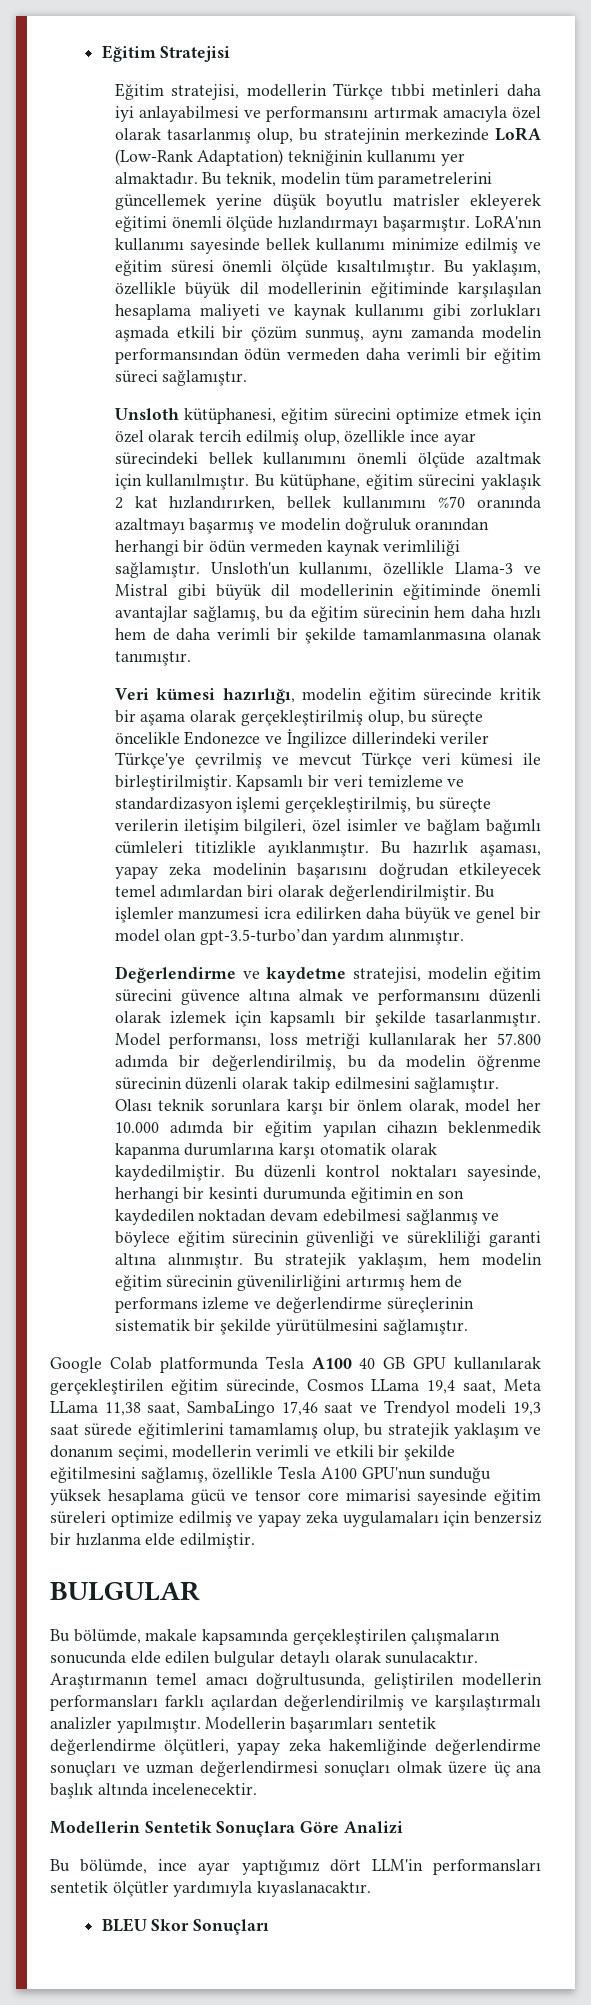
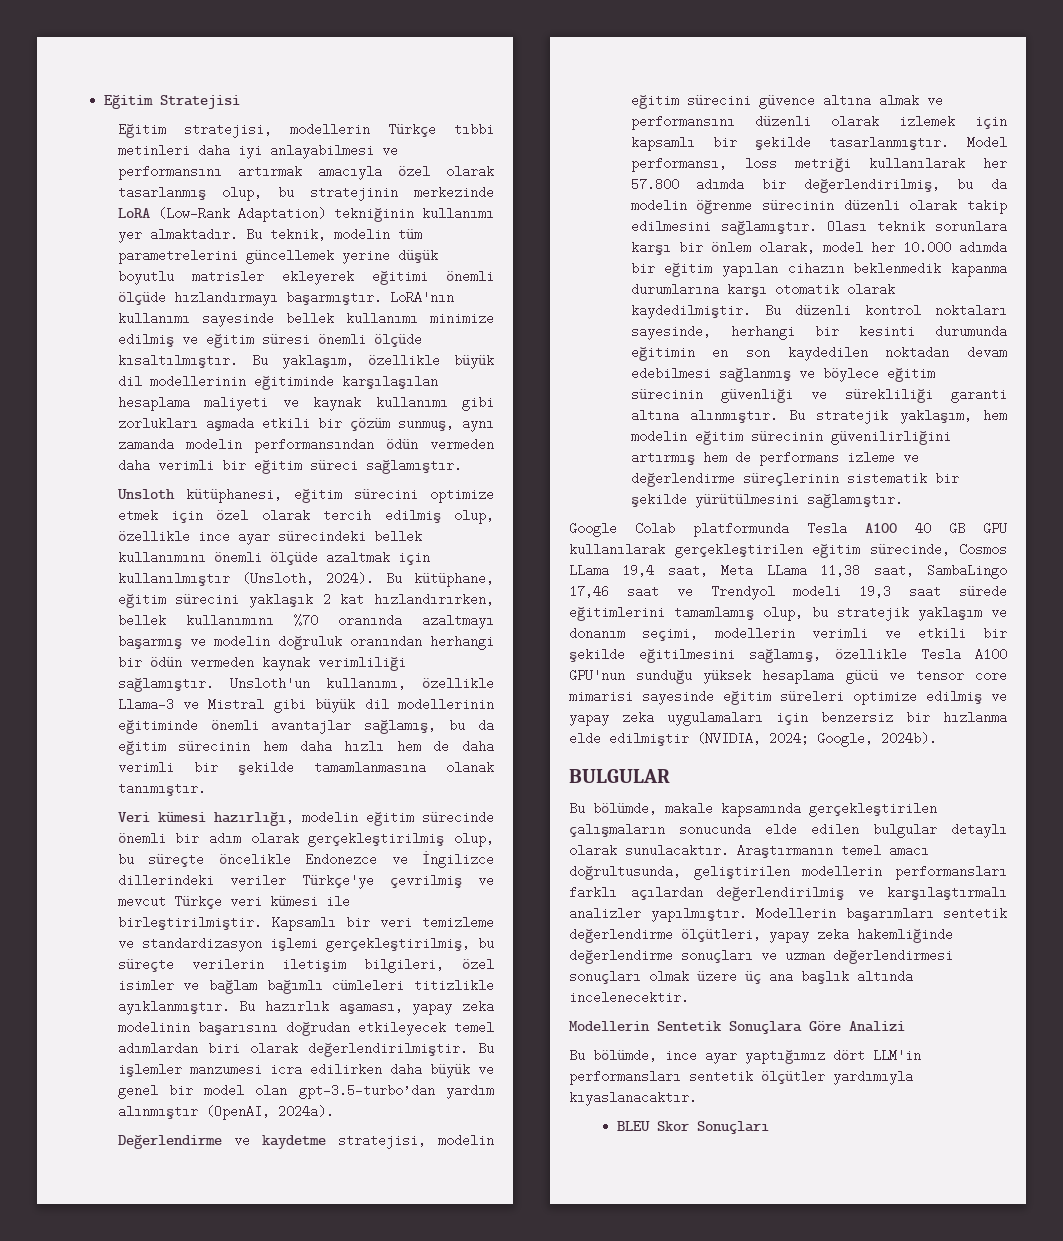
- Unsloth kütüphanesi, eğitim sürecini optimize etmek için özel olarak tercih edilmiş olup, özellikle ince ayar sürecindeki bellek kullanımını önemli ölçüde azaltmak için kullanılmıştır.
+ Unsloth kütüphanesi, eğitim sürecini optimize etmek için özel olarak tercih edilmiş olup, özellikle ince ayar sürecindeki bellek kullanımını önemli ölçüde azaltmak için kullanılmıştır (Unsloth, 2024).
- Veri kümesi hazırlığı, modelin eğitim sürecinde kritik bir aşama olarak gerçekleştirilmiş olup, bu süreçte öncelikle Endonezce ve İngilizce dillerindeki veriler Türkçe'ye çevrilmiş ve mevcut Türkçe veri kümesi ile birleştirilmiştir.
+ Veri kümesi hazırlığı, modelin eğitim sürecinde önemli bir adım olarak gerçekleştirilmiş olup, bu süreçte öncelikle Endonezce ve İngilizce dillerindeki veriler Türkçe'ye çevrilmiş ve mevcut Türkçe veri kümesi ile birleştirilmiştir.
- Bu işlemler manzumesi icra edilirken daha büyük ve genel bir model olan gpt-3.5-turbo’dan yardım alınmıştır.
+ Bu işlemler manzumesi icra edilirken daha büyük ve genel bir model olan gpt-3.5-turbo’dan yardım alınmıştır (OpenAI, 2024a).
- Google Colab platformunda Tesla A100 40 GB GPU kullanılarak gerçekleştirilen eğitim sürecinde, Cosmos LLama 19,4 saat, Meta LLama 11,38 saat, SambaLingo 17,46 saat ve Trendyol modeli 19,3 saat sürede eğitimlerini tamamlamış olup, bu stratejik yaklaşım ve donanım seçimi, modellerin verimli ve etkili bir şekilde eğitilmesini sağlamış, özellikle Tesla A100 GPU'nun sunduğu yüksek hesaplama gücü ve tensor core mimarisi sayesinde eğitim süreleri optimize edilmiş ve yapay zeka uygulamaları için benzersiz bir hızlanma elde edilmiştir.
+ Google Colab platformunda Tesla A100 40 GB GPU kullanılarak gerçekleştirilen eğitim sürecinde, Cosmos LLama 19,4 saat, Meta LLama 11,38 saat, SambaLingo 17,46 saat ve Trendyol modeli 19,3 saat sürede eğitimlerini tamamlamış olup, bu stratejik yaklaşım ve donanım seçimi, modellerin verimli ve etkili bir şekilde eğitilmesini sağlamış, özellikle Tesla A100 GPU'nun sunduğu yüksek hesaplama gücü ve tensor core mimarisi sayesinde eğitim süreleri optimize edilmiş ve yapay zeka uygulamaları için benzersiz bir hızlanma elde edilmiştir (NVIDIA, 2024; Google, 2024b).

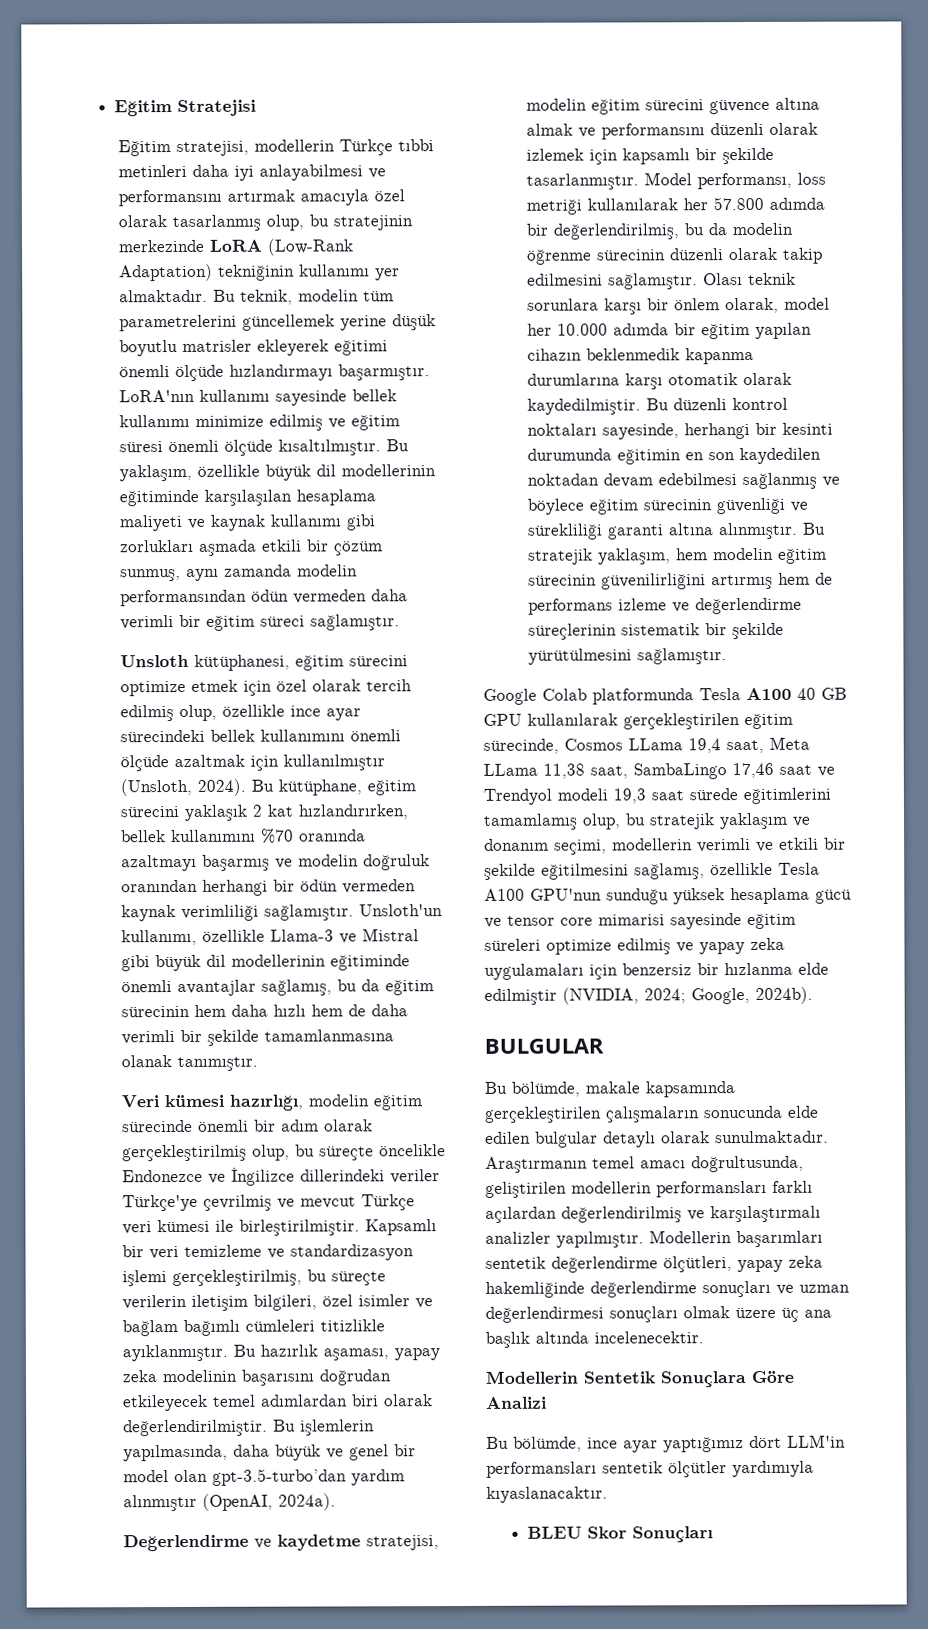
- Bu işlemler manzumesi icra edilirken daha büyük ve genel bir model olan gpt-3.5-turbo’dan yardım alınmıştır (OpenAI, 2024a).
+ Bu işlemlerin yapılmasında, daha büyük ve genel bir model olan gpt-3.5-turbo’dan yardım alınmıştır (OpenAI, 2024a).
- Bu bölümde, makale kapsamında gerçekleştirilen çalışmaların sonucunda elde edilen bulgular detaylı olarak sunulacaktır.
+ Bu bölümde, makale kapsamında gerçekleştirilen çalışmaların sonucunda elde edilen bulgular detaylı olarak sunulmaktadır.

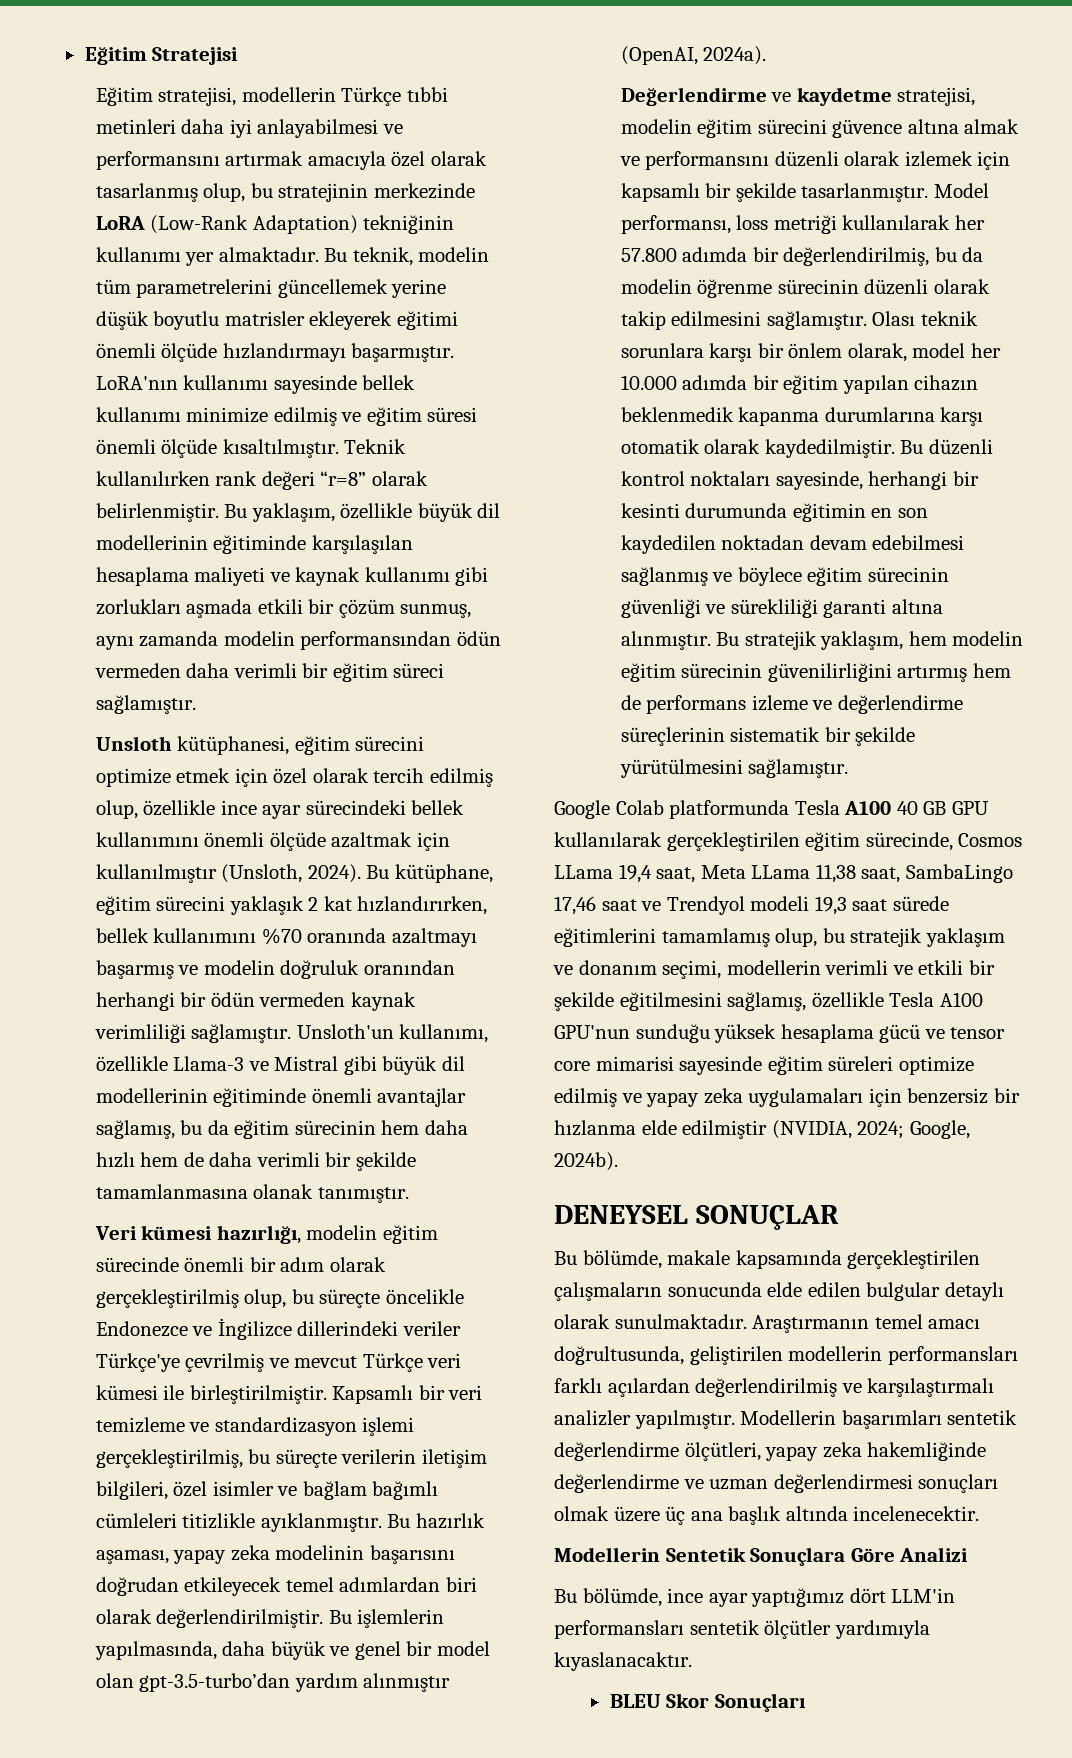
+ Teknik kullanılırken rank değeri “r=8” olarak belirlenmiştir.
- BULGULAR
+ DENEYSEL SONUÇLAR
- Modellerin başarımları sentetik değerlendirme ölçütleri, yapay zeka hakemliğinde değerlendirme sonuçları ve uzman değerlendirmesi sonuçları olmak üzere üç ana başlık altında incelenecektir.
+ Modellerin başarımları sentetik değerlendirme ölçütleri, yapay zeka hakemliğinde değerlendirme ve uzman değerlendirmesi sonuçları olmak üzere üç ana başlık altında incelenecektir.

